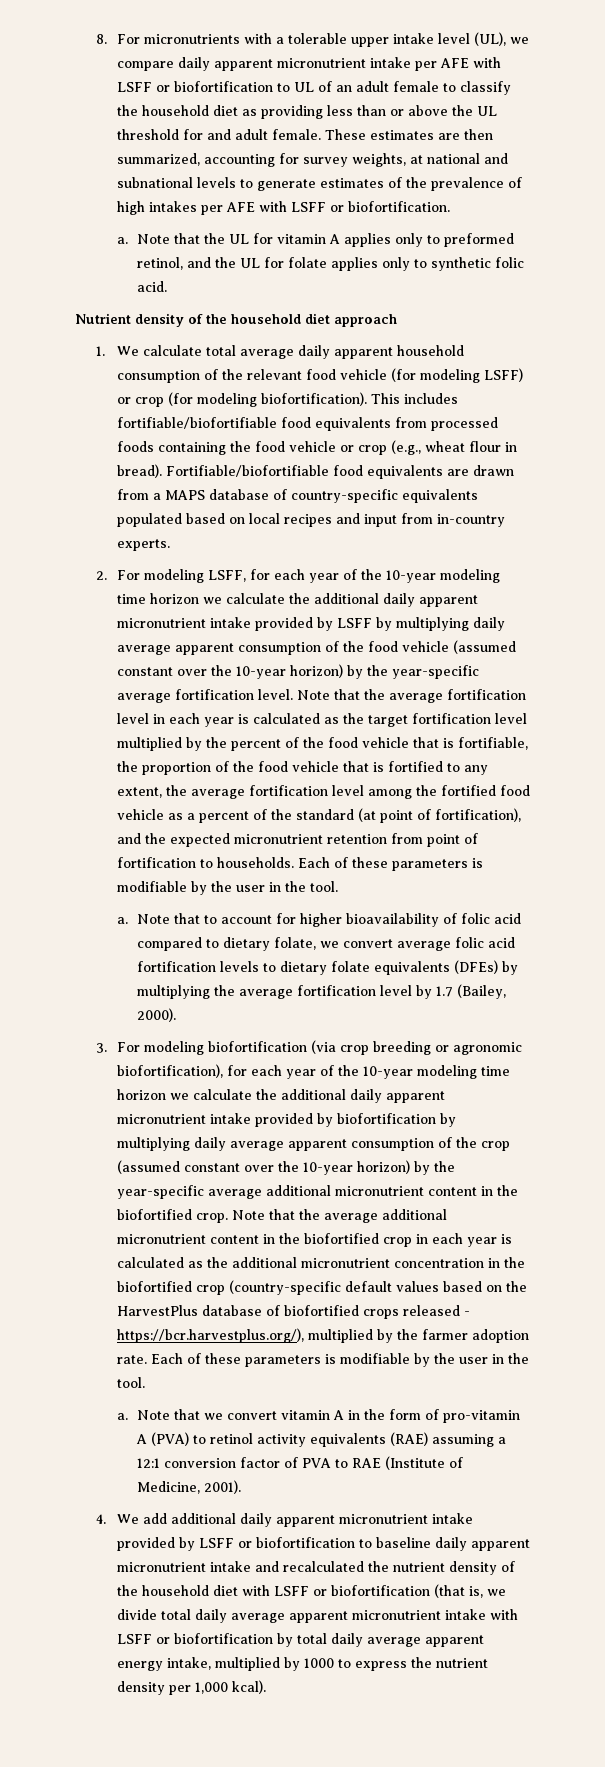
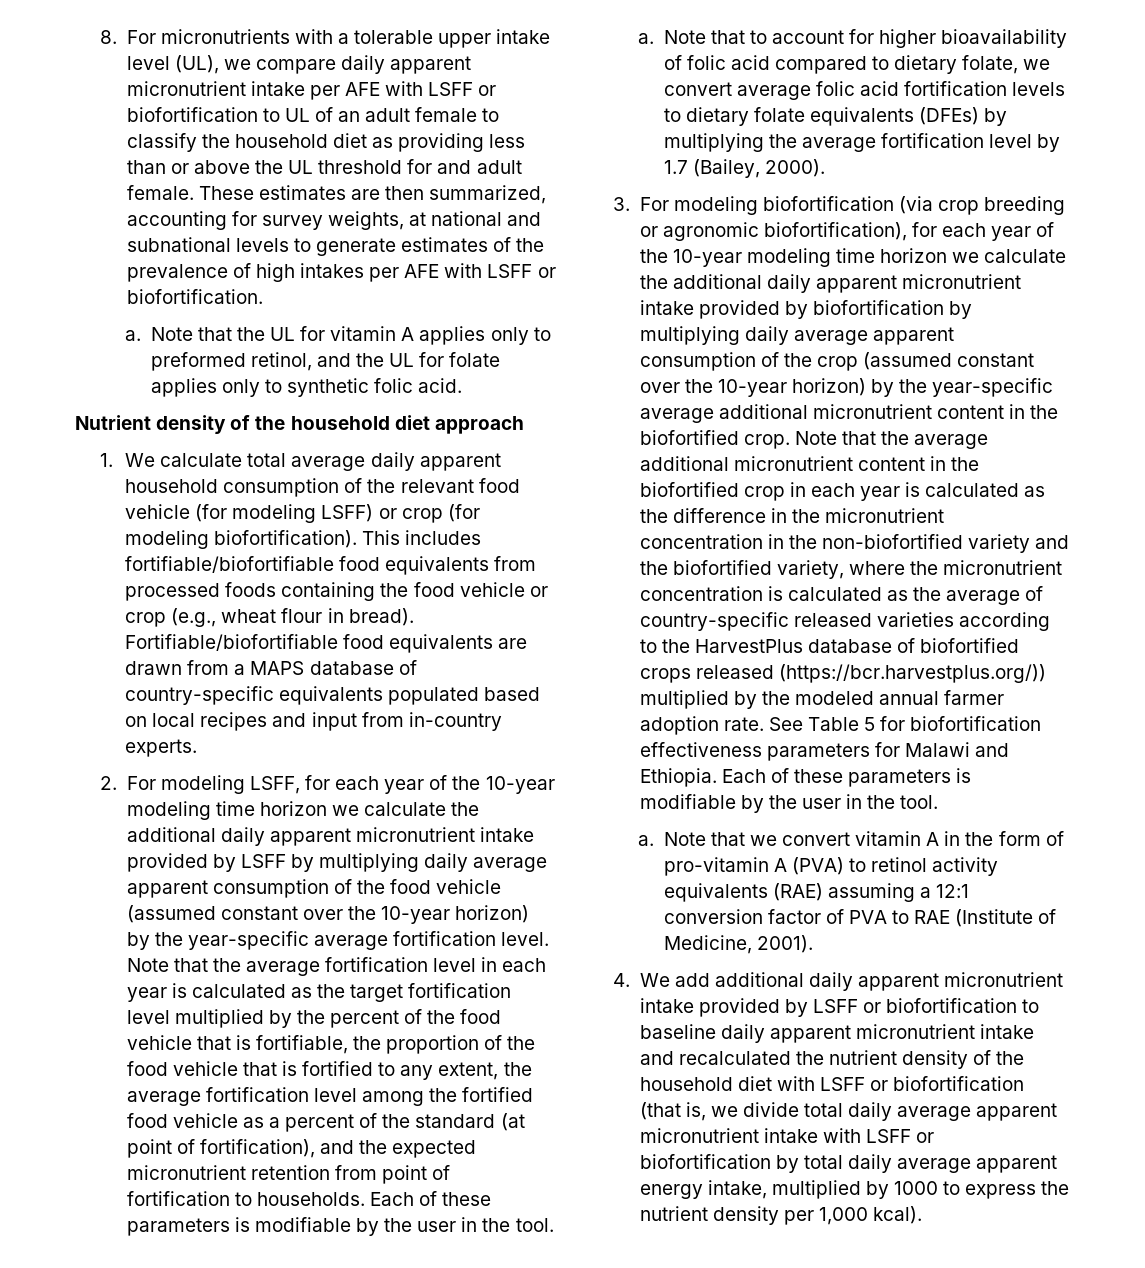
- Note that the average additional micronutrient content in the biofortified crop in each year is calculated as the additional micronutrient concentration in the biofortified crop (country-specific default values based on the HarvestPlus database of biofortified crops released - https://bcr.harvestplus.org/), multiplied by the farmer adoption rate.
+ Note that the average additional micronutrient content in the biofortified crop in each year is calculated as the difference in the micronutrient concentration in the non-biofortified variety and the biofortified variety, where the micronutrient concentration is calculated as the average of country-specific released varieties according to the HarvestPlus database of biofortified crops released (https://bcr.harvestplus.org/)) multiplied by the modeled annual farmer adoption rate.
+ See Table 5 for biofortification effectiveness parameters for Malawi and Ethiopia.

